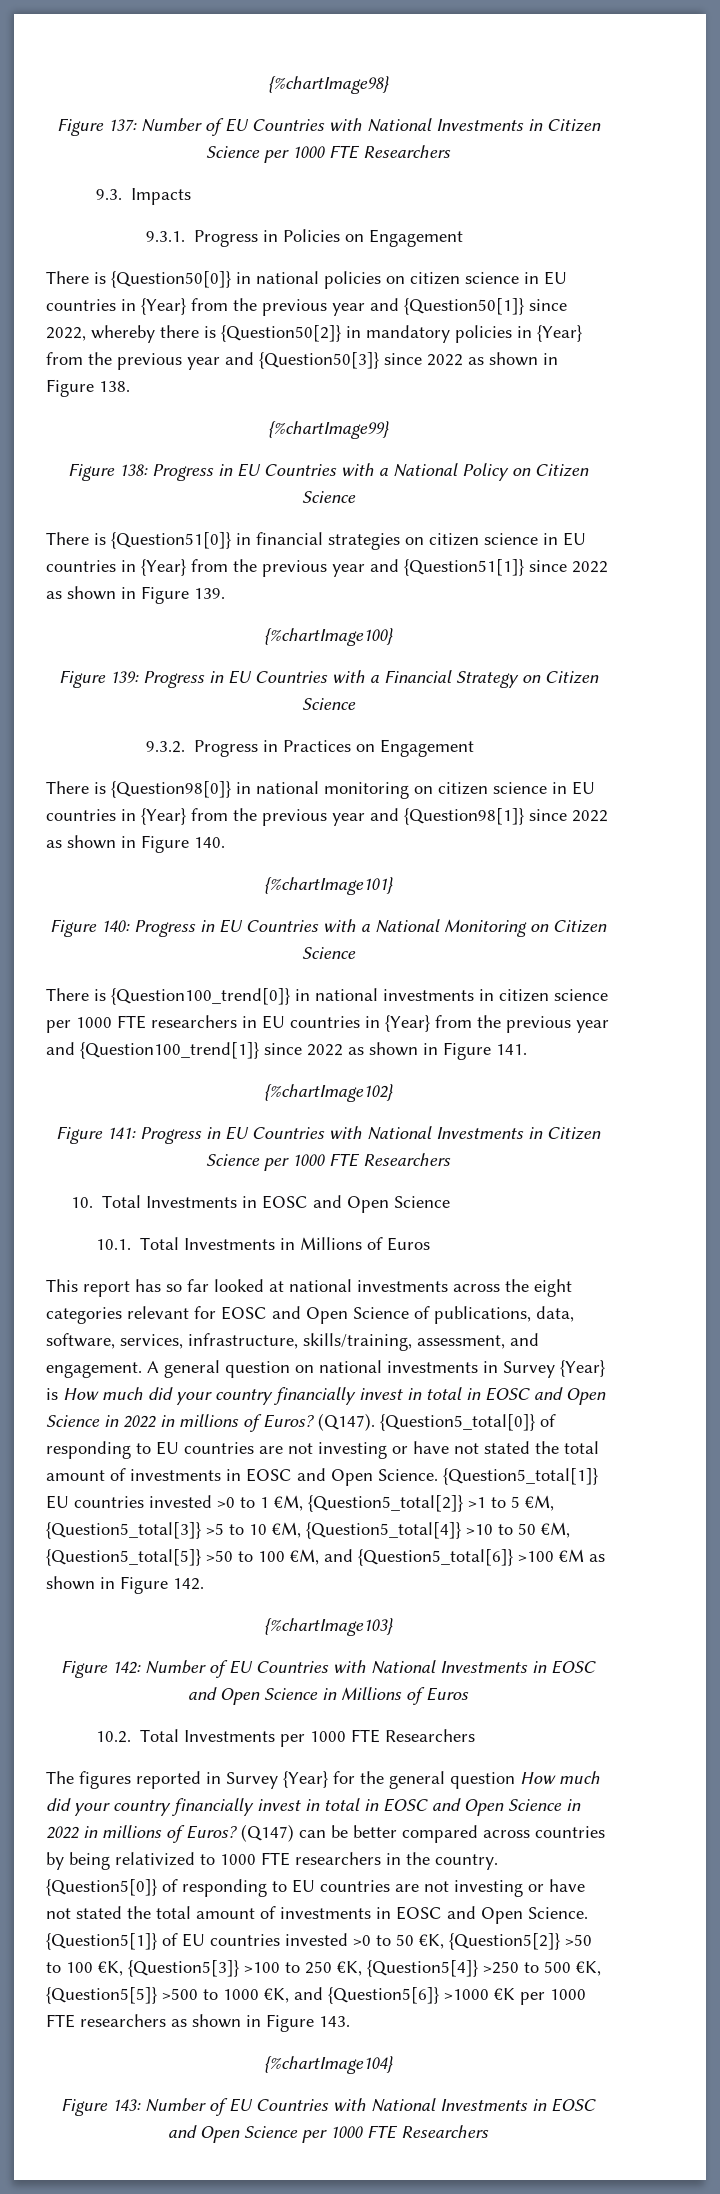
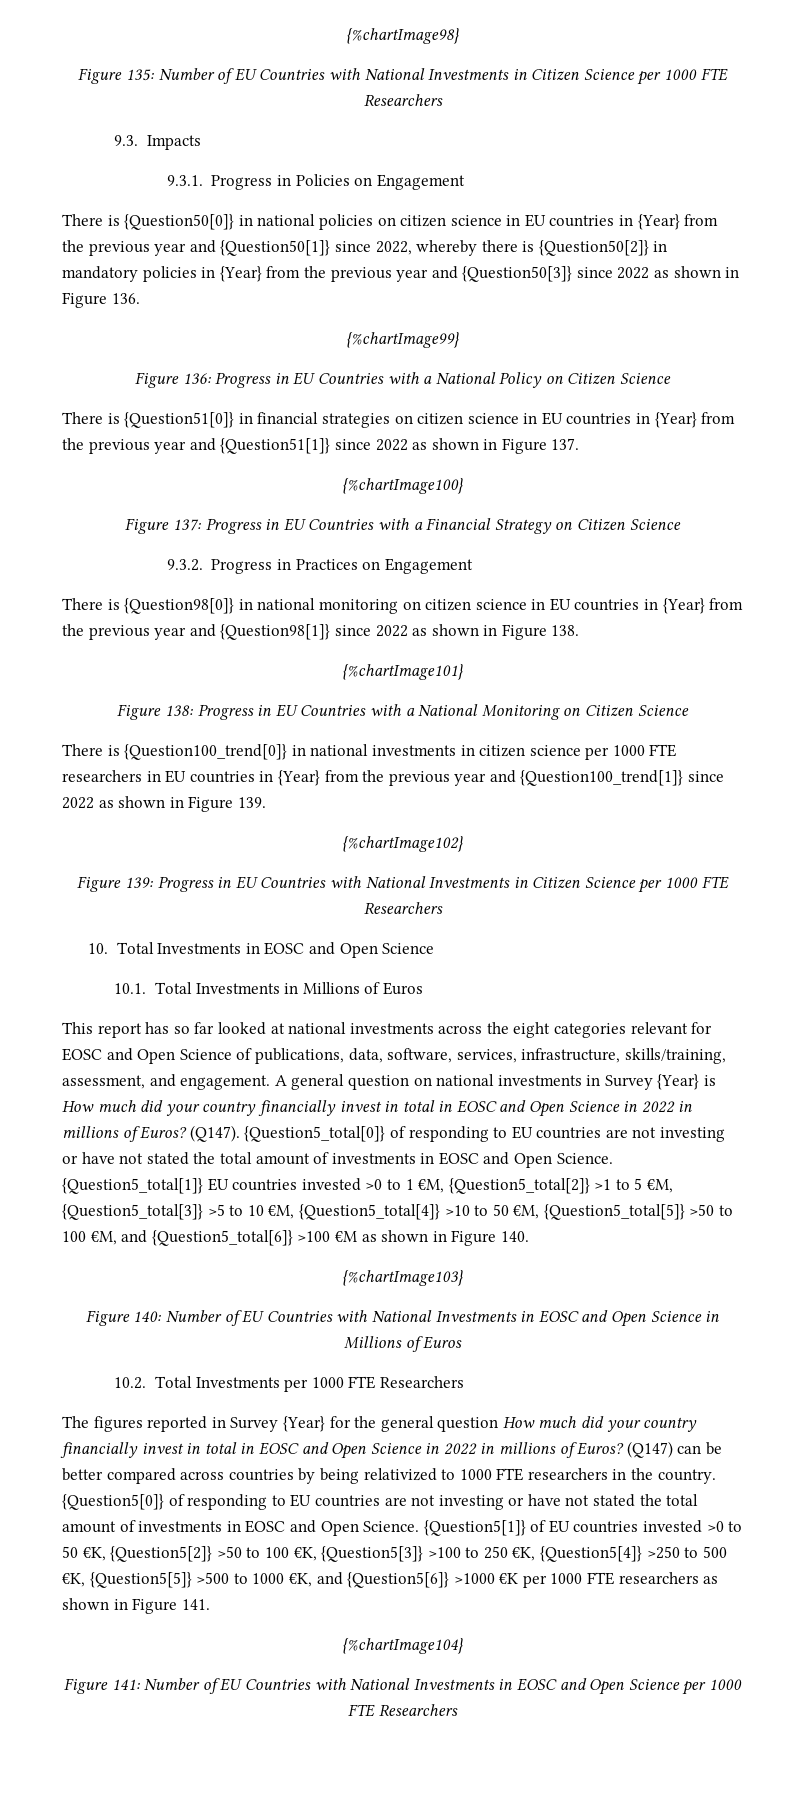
- Figure 137: Number of EU Countries with National Investments in Citizen Science per 1000 FTE Researchers
+ Figure 135: Number of EU Countries with National Investments in Citizen Science per 1000 FTE Researchers
- There is {Question50[0]} in national policies on citizen science in EU countries in {Year} from the previous year and {Question50[1]} since 2022, whereby there is {Question50[2]} in mandatory policies in {Year} from the previous year and {Question50[3]} since 2022 as shown in Figure 138.
+ There is {Question50[0]} in national policies on citizen science in EU countries in {Year} from the previous year and {Question50[1]} since 2022, whereby there is {Question50[2]} in mandatory policies in {Year} from the previous year and {Question50[3]} since 2022 as shown in Figure 136.
- Figure 138: Progress in EU Countries with a National Policy on Citizen Science
+ Figure 136: Progress in EU Countries with a National Policy on Citizen Science
- There is {Question51[0]} in financial strategies on citizen science in EU countries in {Year} from the previous year and {Question51[1]} since 2022 as shown in Figure 139.
+ There is {Question51[0]} in financial strategies on citizen science in EU countries in {Year} from the previous year and {Question51[1]} since 2022 as shown in Figure 137.
- Figure 139: Progress in EU Countries with a Financial Strategy on Citizen Science
+ Figure 137: Progress in EU Countries with a Financial Strategy on Citizen Science
- There is {Question98[0]} in national monitoring on citizen science in EU countries in {Year} from the previous year and {Question98[1]} since 2022 as shown in Figure 140.
+ There is {Question98[0]} in national monitoring on citizen science in EU countries in {Year} from the previous year and {Question98[1]} since 2022 as shown in Figure 138.
- Figure 140: Progress in EU Countries with a National Monitoring on Citizen Science
+ Figure 138: Progress in EU Countries with a National Monitoring on Citizen Science
- There is {Question100_trend[0]} in national investments in citizen science per 1000 FTE researchers in EU countries in {Year} from the previous year and {Question100_trend[1]} since 2022 as shown in Figure 141.
+ There is {Question100_trend[0]} in national investments in citizen science per 1000 FTE researchers in EU countries in {Year} from the previous year and {Question100_trend[1]} since 2022 as shown in Figure 139.
- Figure 141: Progress in EU Countries with National Investments in Citizen Science per 1000 FTE Researchers
+ Figure 139: Progress in EU Countries with National Investments in Citizen Science per 1000 FTE Researchers
- {Question5_total[1]} EU countries invested >0 to 1 €M, {Question5_total[2]} >1 to 5 €M, {Question5_total[3]} >5 to 10 €M, {Question5_total[4]} >10 to 50 €M, {Question5_total[5]} >50 to 100 €M, and {Question5_total[6]} >100 €M as shown in Figure 142.
+ {Question5_total[1]} EU countries invested >0 to 1 €M, {Question5_total[2]} >1 to 5 €M, {Question5_total[3]} >5 to 10 €M, {Question5_total[4]} >10 to 50 €M, {Question5_total[5]} >50 to 100 €M, and {Question5_total[6]} >100 €M as shown in Figure 140.
- Figure 142: Number of EU Countries with National Investments in EOSC and Open Science in Millions of Euros
+ Figure 140: Number of EU Countries with National Investments in EOSC and Open Science in Millions of Euros
- {Question5[1]} of EU countries invested >0 to 50 €K, {Question5[2]} >50 to 100 €K, {Question5[3]} >100 to 250 €K, {Question5[4]} >250 to 500 €K, {Question5[5]} >500 to 1000 €K, and {Question5[6]} >1000 €K per 1000 FTE researchers as shown in Figure 143.
+ {Question5[1]} of EU countries invested >0 to 50 €K, {Question5[2]} >50 to 100 €K, {Question5[3]} >100 to 250 €K, {Question5[4]} >250 to 500 €K, {Question5[5]} >500 to 1000 €K, and {Question5[6]} >1000 €K per 1000 FTE researchers as shown in Figure 141.
- Figure 143: Number of EU Countries with National Investments in EOSC and Open Science per 1000 FTE Researchers
+ Figure 141: Number of EU Countries with National Investments in EOSC and Open Science per 1000 FTE Researchers

